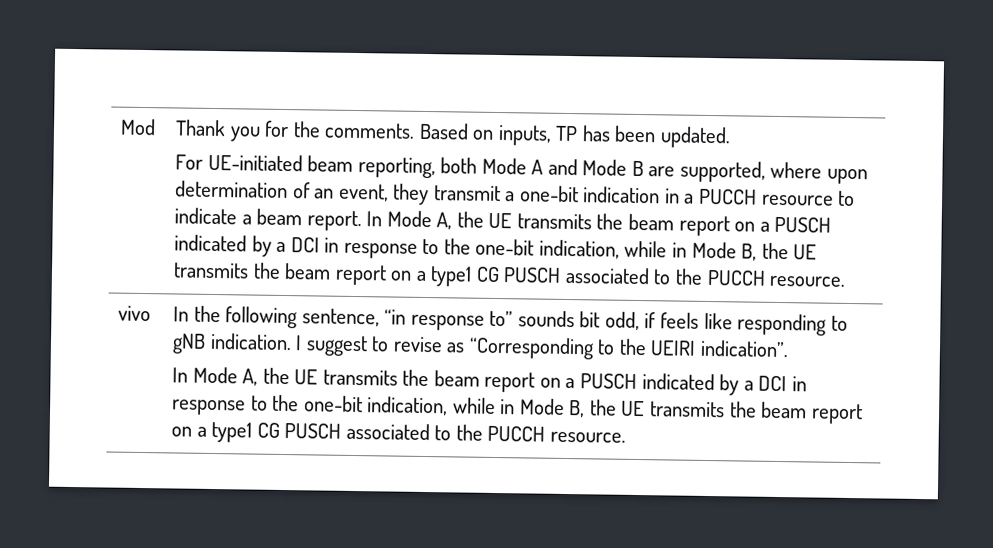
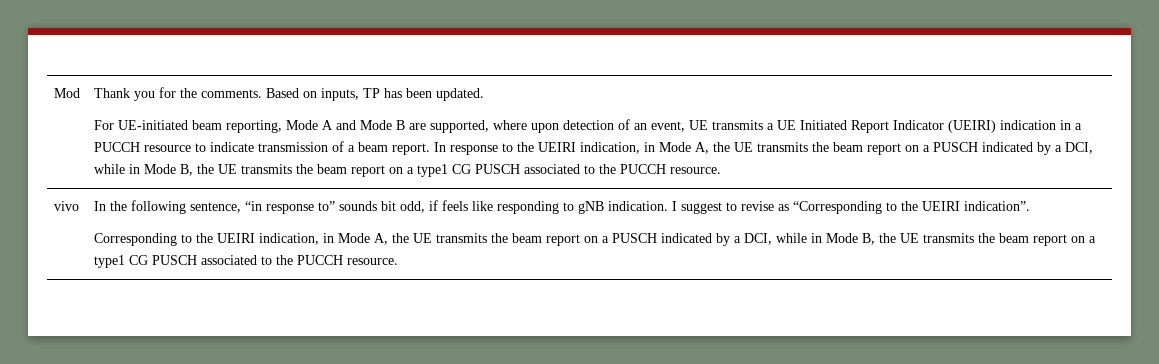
- For UE-initiated beam reporting, both Mode A and Mode B are supported, where upon determination of an event, they transmit a one-bit indication in a PUCCH resource to indicate a beam report. In Mode A, the UE transmits the beam report on a PUSCH indicated by a DCI in response to the one-bit indication, while in Mode B, the UE transmits the beam report on a type1 CG PUSCH associated to the PUCCH resource.
+ For UE-initiated beam reporting, Mode A and Mode B are supported, where upon detection of an event, UE transmits a UE Initiated Report Indicator (UEIRI) indication in a PUCCH resource to indicate transmission of a beam report. In response to the UEIRI indication, in Mode A, the UE transmits the beam report on a PUSCH indicated by a DCI, while in Mode B, the UE transmits the beam report on a type1 CG PUSCH associated to the PUCCH resource.
  I suggest to revise as “Corresponding to the UEIRI indication”.
- In Mode A, the UE transmits the beam report on a PUSCH indicated by a DCI in response to the one-bit indication, while in Mode B, the UE transmits the beam report on a type1 CG PUSCH associated to the PUCCH resource.
+ Corresponding to the UEIRI indication, in Mode A, the UE transmits the beam report on a PUSCH indicated by a DCI, while in Mode B, the UE transmits the beam report on a type1 CG PUSCH associated to the PUCCH resource.

